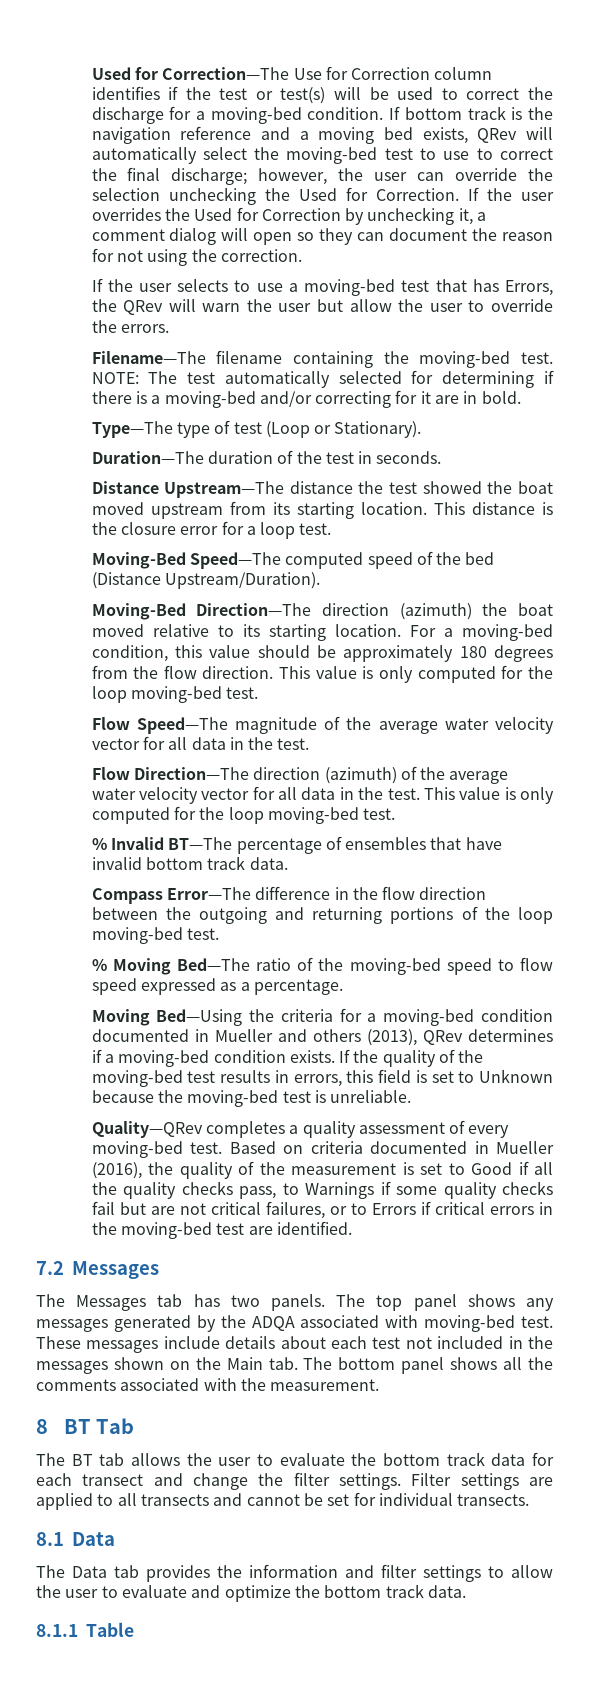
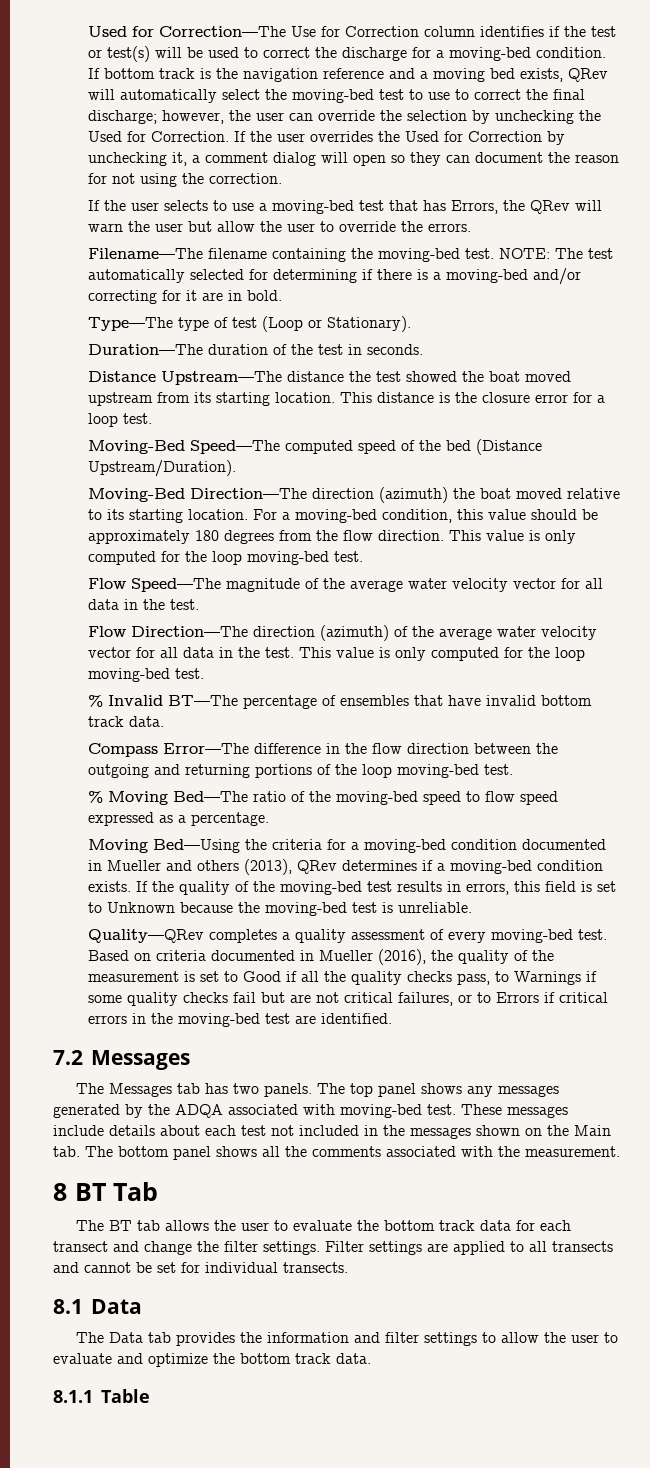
- If bottom track is the navigation reference and a moving bed exists, QRev will automatically select the moving-bed test to use to correct the final discharge; however, the user can override the selection unchecking the Used for Correction.
+ If bottom track is the navigation reference and a moving bed exists, QRev will automatically select the moving-bed test to use to correct the final discharge; however, the user can override the selection by unchecking the Used for Correction.

